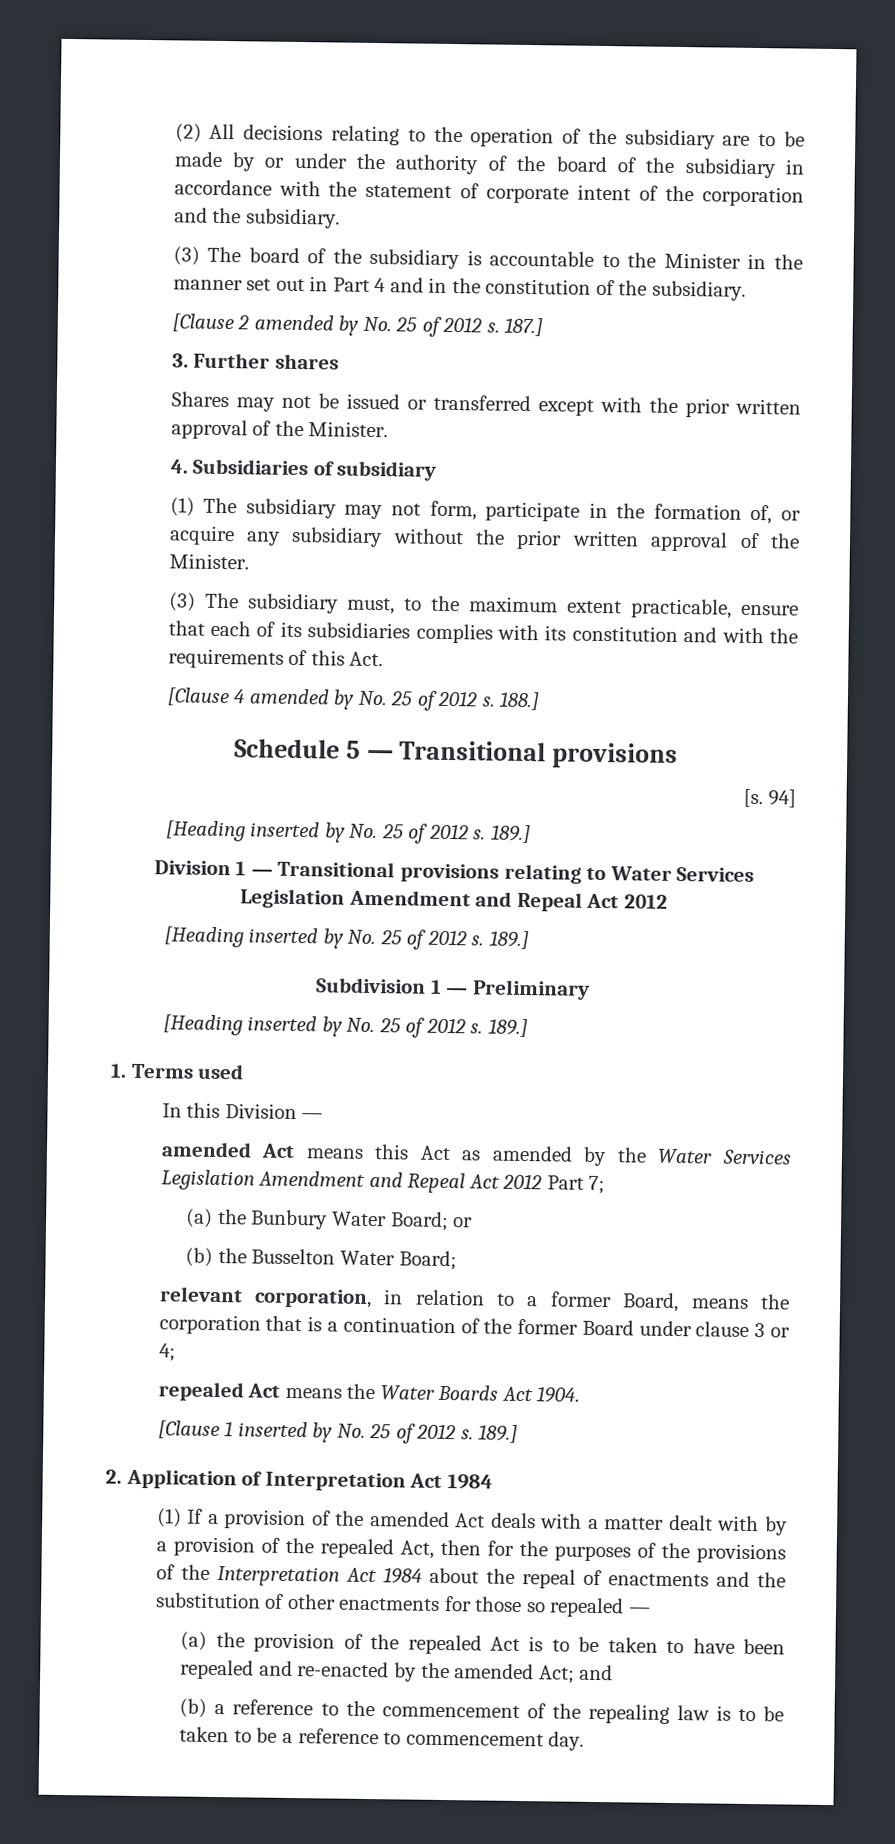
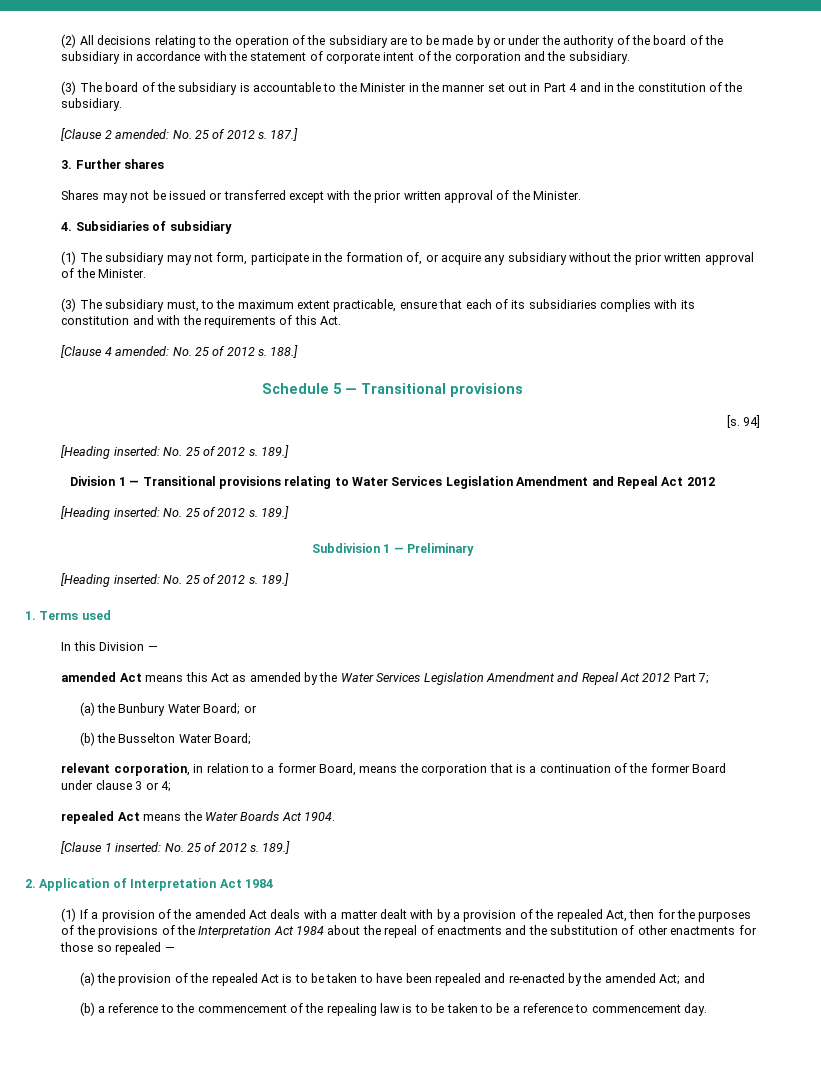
- [Clause 2 amended by No. 25 of 2012 s.
+ [Clause 2 amended: No. 25 of 2012 s.
- [Clause 4 amended by No. 25 of 2012 s.
+ [Clause 4 amended: No. 25 of 2012 s.
  94]
- [Heading inserted by No. 25 of 2012 s.
+ [Heading inserted: No. 25 of 2012 s.
  Division 1 — Transitional provisions relating to Water Services Legislation Amendment and Repeal Act 2012
- [Heading inserted by No. 25 of 2012 s.
+ [Heading inserted: No. 25 of 2012 s.
  Subdivision 1 — Preliminary
- [Heading inserted by No. 25 of 2012 s.
+ [Heading inserted: No. 25 of 2012 s.
- [Clause 1 inserted by No. 25 of 2012 s.
+ [Clause 1 inserted: No. 25 of 2012 s.

